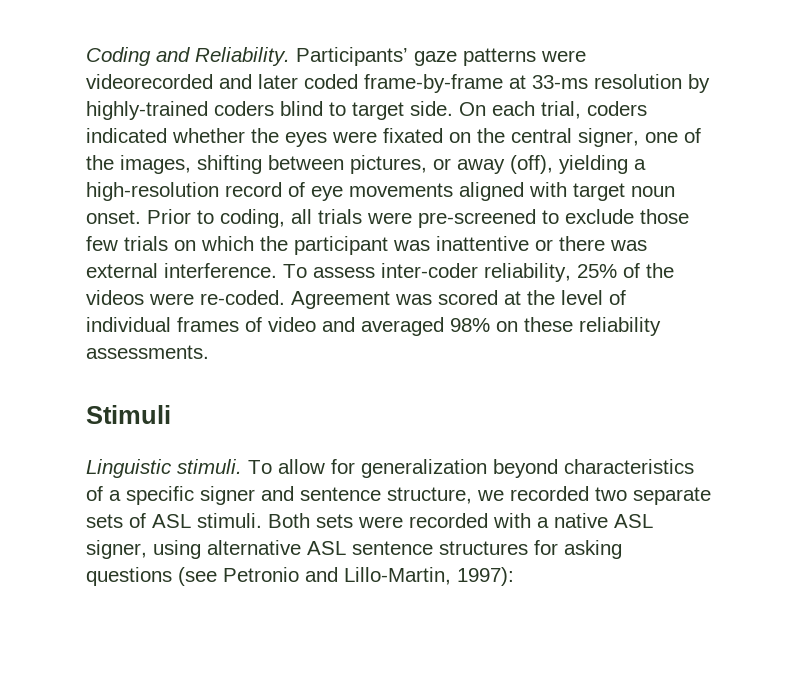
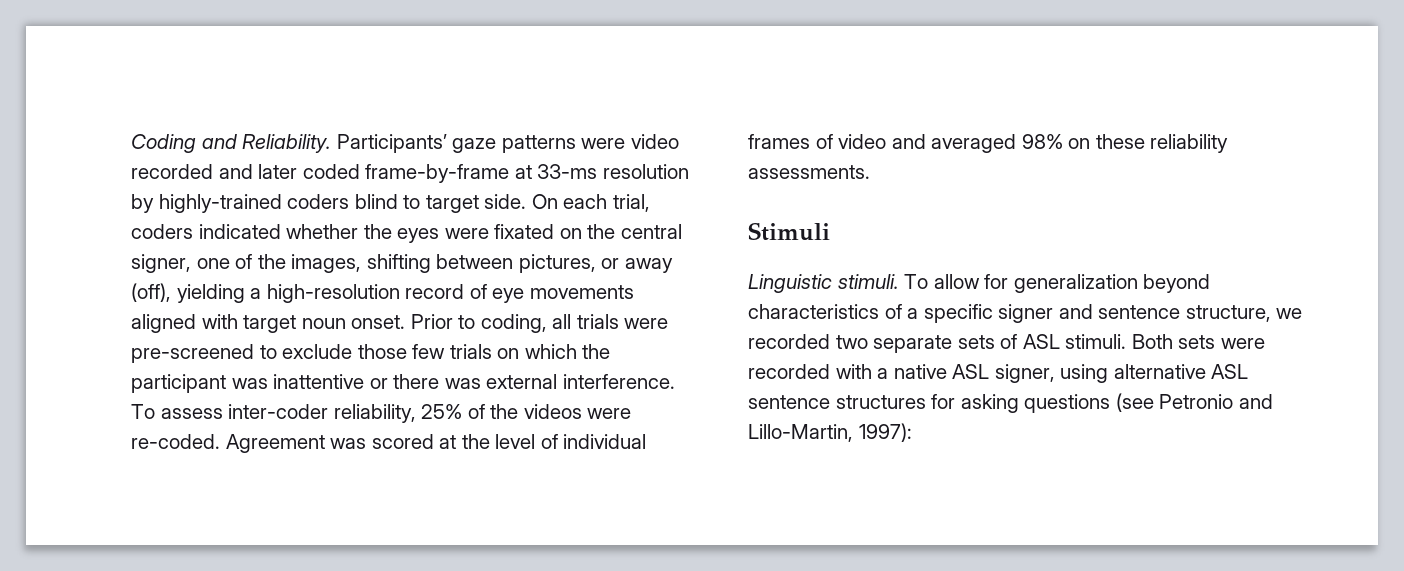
- Participants’ gaze patterns were videorecorded and later coded frame-by-frame at 33-ms resolution by highly-trained coders blind to target side.
+ Participants’ gaze patterns were video recorded and later coded frame-by-frame at 33-ms resolution by highly-trained coders blind to target side.

